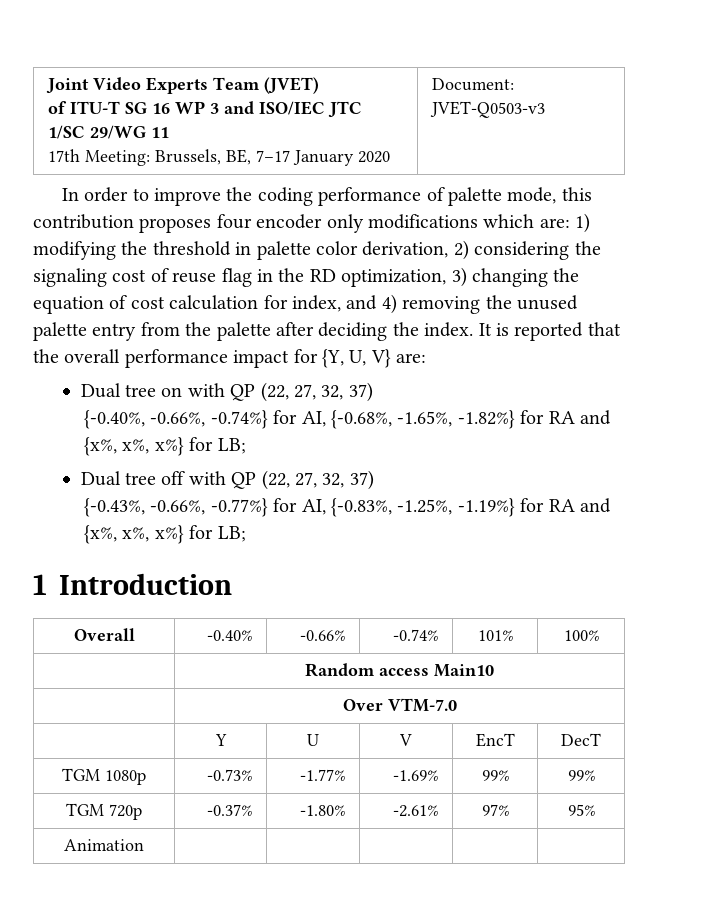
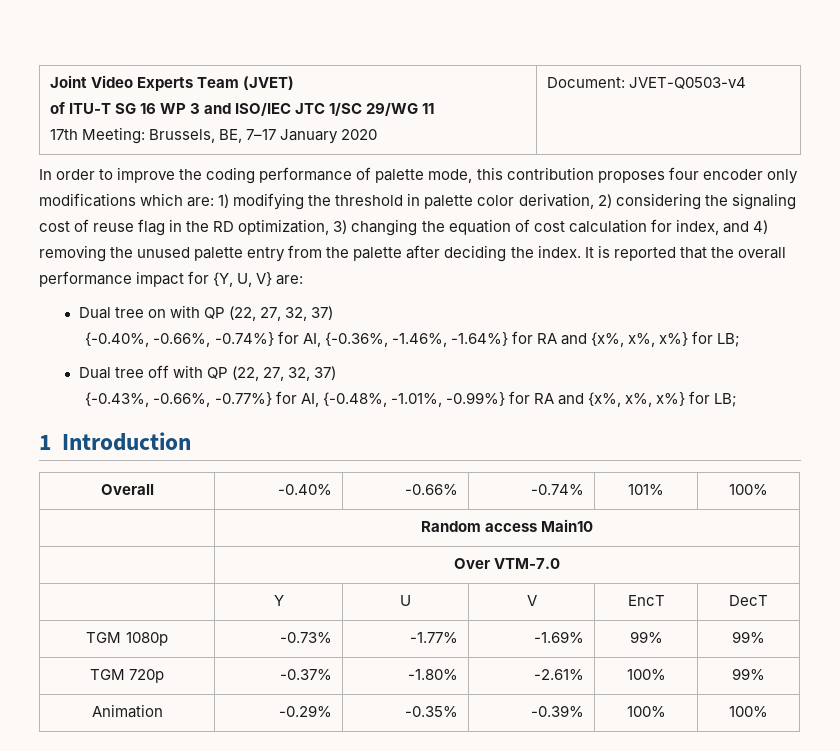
  Joint Video Experts Team (JVET)
  of ITU-T SG 16 WP 3 and ISO/IEC JTC 1/SC 29/WG 11
- 17th Meeting: Brussels, BE, 7–17 January 2020 | Document: JVET-Q0503-v3
+ 17th Meeting: Brussels, BE, 7–17 January 2020 | Document: JVET-Q0503-v4
- {-0.40%, -0.66%, -0.74%} for AI, {-0.68%, -1.65%, -1.82%} for RA and {x%, x%, x%} for LB;
+ {-0.40%, -0.66%, -0.74%} for AI, {-0.36%, -1.46%, -1.64%} for RA and {x%, x%, x%} for LB;
- {-0.43%, -0.66%, -0.77%} for AI, {-0.83%, -1.25%, -1.19%} for RA and {x%, x%, x%} for LB;
+ {-0.43%, -0.66%, -0.77%} for AI, {-0.48%, -1.01%, -0.99%} for RA and {x%, x%, x%} for LB;
- TGM 720p | -0.37% | -1.80% | -2.61% | 97% | 95%
+ TGM 720p | -0.37% | -1.80% | -2.61% | 100% | 99%
- Animation | | | | |
+ Animation | -0.29% | -0.35% | -0.39% | 100% | 100%

